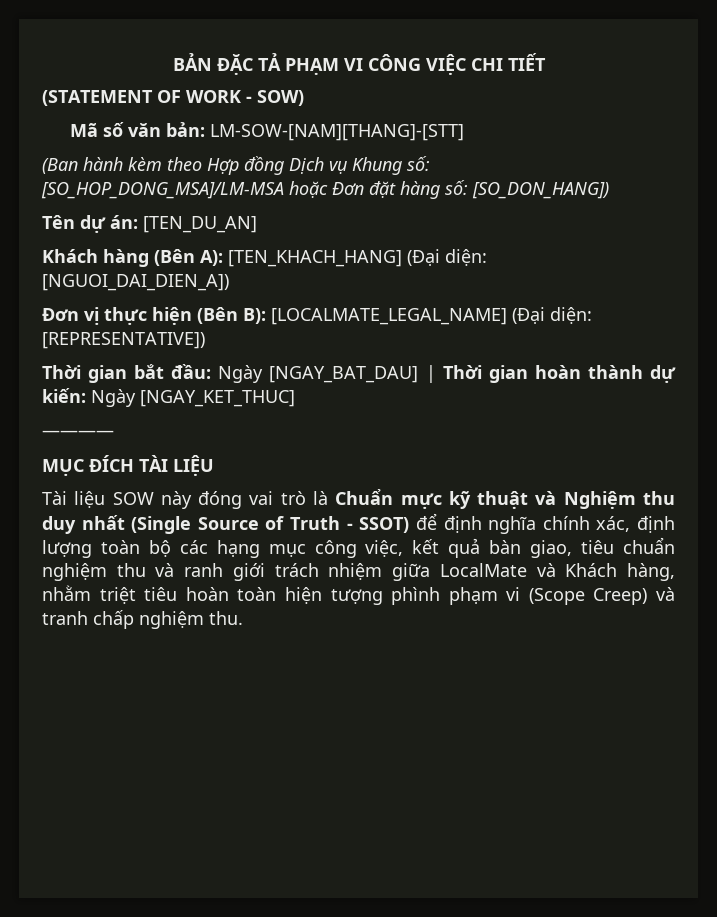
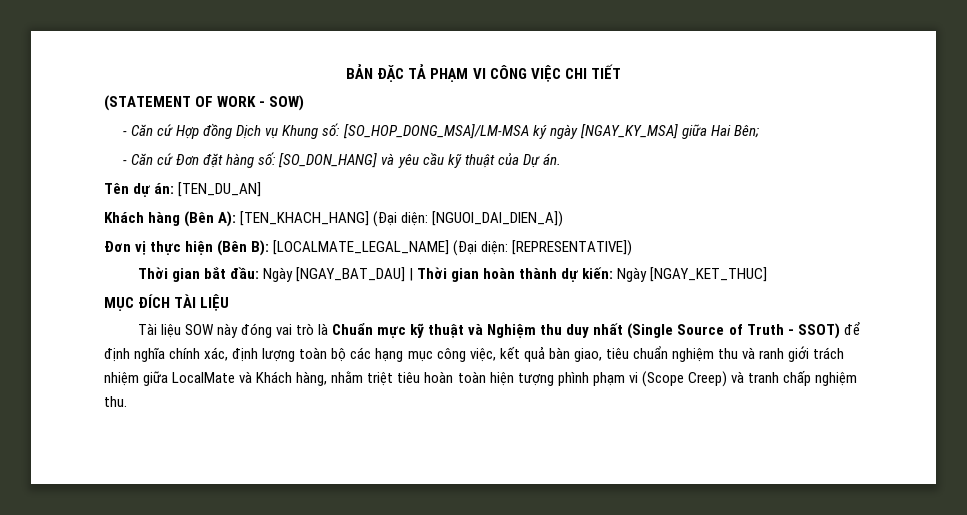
- Mã số văn bản: LM-SOW-[NAM][THANG]-[STT]
- (Ban hành kèm theo Hợp đồng Dịch vụ Khung số: [SO_HOP_DONG_MSA]/LM-MSA hoặc Đơn đặt hàng số: [SO_DON_HANG])
+ - Căn cứ Hợp đồng Dịch vụ Khung số: [SO_HOP_DONG_MSA]/LM-MSA ký ngày [NGAY_KY_MSA] giữa Hai Bên;
+ - Căn cứ Đơn đặt hàng số: [SO_DON_HANG] và yêu cầu kỹ thuật của Dự án.
- ――――

